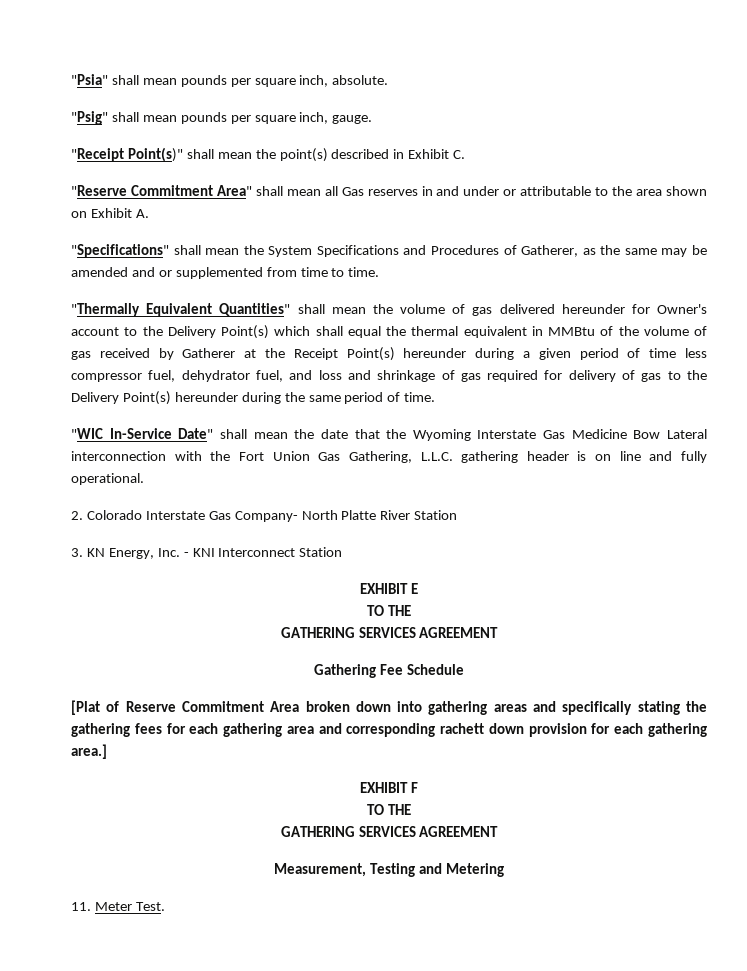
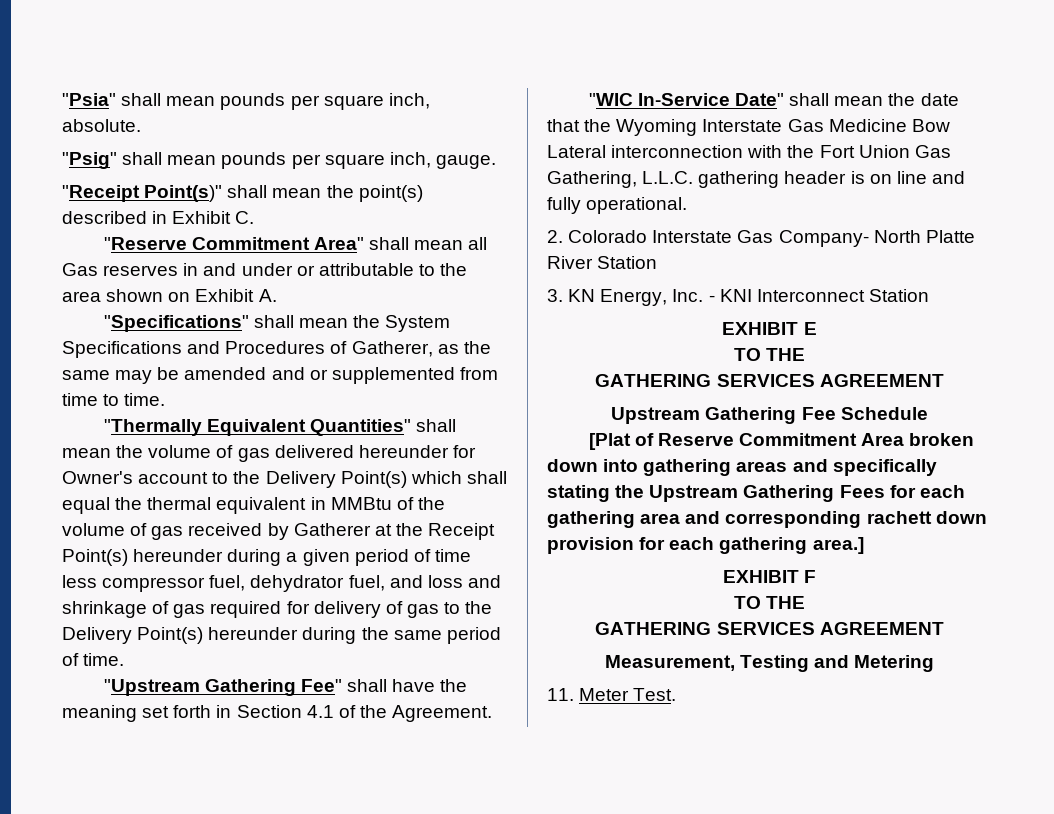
+ "Upstream Gathering Fee" shall have the meaning set forth in Section 4.1 of the Agreement.
- Gathering Fee Schedule
+ Upstream Gathering Fee Schedule
- [Plat of Reserve Commitment Area broken down into gathering areas and specifically stating the gathering fees for each gathering area and corresponding rachett down provision for each gathering area.]
+ [Plat of Reserve Commitment Area broken down into gathering areas and specifically stating the Upstream Gathering Fees for each gathering area and corresponding rachett down provision for each gathering area.]

